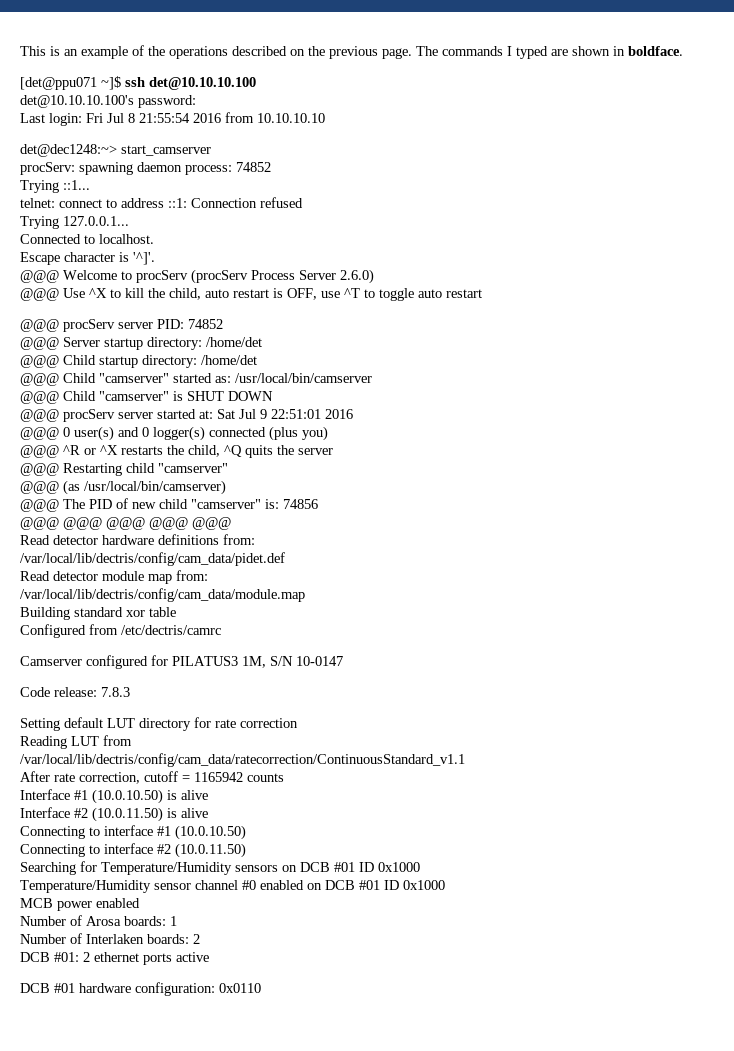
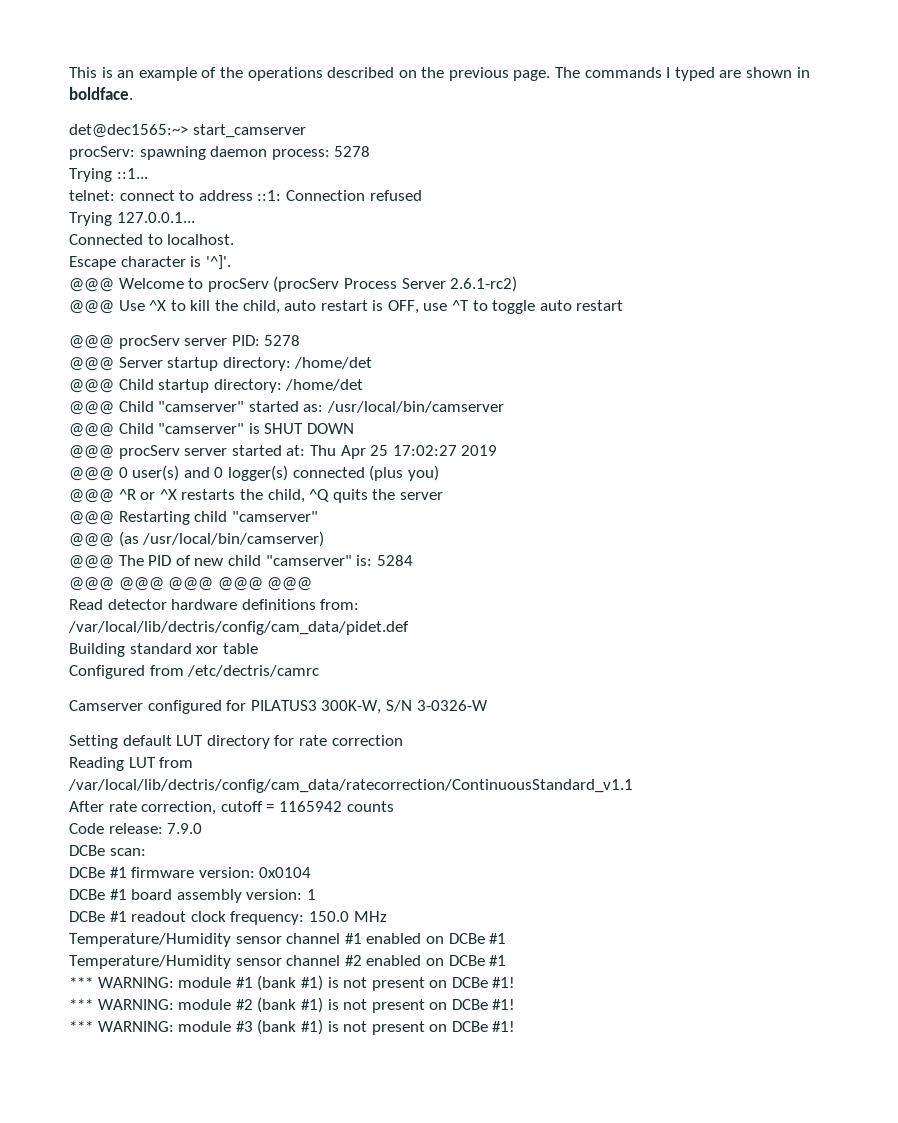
- [det@ppu071 ~]$ ssh det@10.10.10.100
- det@10.10.10.100's password:
- Last login: Fri Jul 8 21:55:54 2016 from 10.10.10.10
- det@dec1248:~> start_camserver
+ det@dec1565:~> start_camserver
- procServ: spawning daemon process: 74852
+ procServ: spawning daemon process: 5278
- @@@ Welcome to procServ (procServ Process Server 2.6.0)
+ @@@ Welcome to procServ (procServ Process Server 2.6.1-rc2)
- @@@ procServ server PID: 74852
+ @@@ procServ server PID: 5278
- @@@ procServ server started at: Sat Jul 9 22:51:01 2016
+ @@@ procServ server started at: Thu Apr 25 17:02:27 2019
- @@@ The PID of new child "camserver" is: 74856
+ @@@ The PID of new child "camserver" is: 5284
- Read detector module map from:
- /var/local/lib/dectris/config/cam_data/module.map
- Camserver configured for PILATUS3 1M, S/N 10-0147
- Code release: 7.8.3
+ Camserver configured for PILATUS3 300K-W, S/N 3-0326-W
- Interface #1 (10.0.10.50) is alive
- Interface #2 (10.0.11.50) is alive
- Connecting to interface #1 (10.0.10.50)
- Connecting to interface #2 (10.0.11.50)
- Searching for Temperature/Humidity sensors on DCB #01 ID 0x1000
- Temperature/Humidity sensor channel #0 enabled on DCB #01 ID 0x1000
- MCB power enabled
- Number of Arosa boards: 1
- Number of Interlaken boards: 2
- DCB #01: 2 ethernet ports active
- DCB #01 hardware configuration: 0x0110
+ Code release: 7.9.0
+ DCBe scan:
+ DCBe #1 firmware version: 0x0104
+ DCBe #1 board assembly version: 1
+ DCBe #1 readout clock frequency: 150.0 MHz
+ Temperature/Humidity sensor channel #1 enabled on DCBe #1
+ Temperature/Humidity sensor channel #2 enabled on DCBe #1
+ *** WARNING: module #1 (bank #1) is not present on DCBe #1!
+ *** WARNING: module #2 (bank #1) is not present on DCBe #1!
+ *** WARNING: module #3 (bank #1) is not present on DCBe #1!

